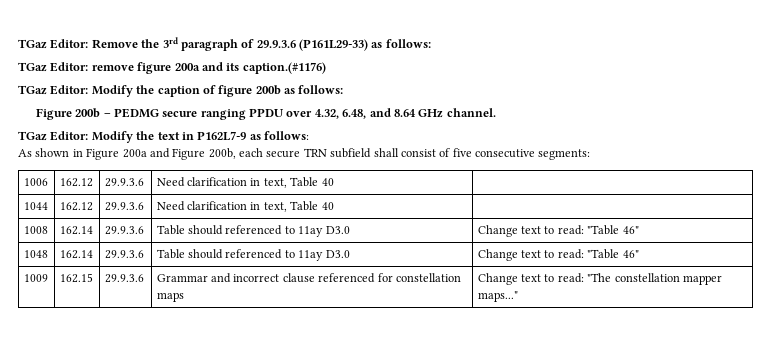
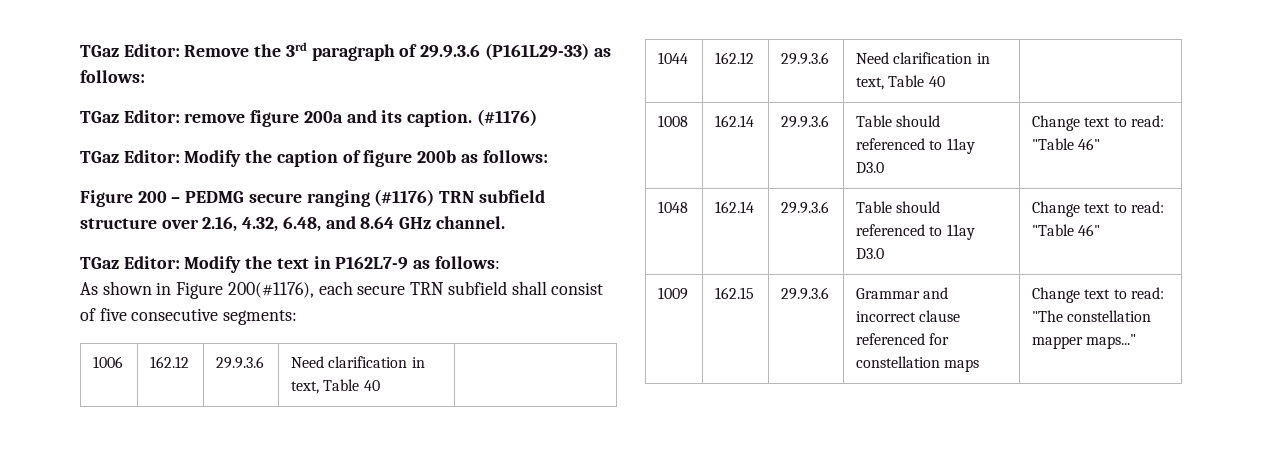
- TGaz Editor: remove figure 200a and its caption.(#1176)
+ TGaz Editor: remove figure 200a and its caption. (#1176)
- Figure 200b – PEDMG secure ranging PPDU over 4.32, 6.48, and 8.64 GHz channel.
+ Figure 200 – PEDMG secure ranging (#1176) TRN subfield structure over 2.16, 4.32, 6.48, and 8.64 GHz channel.
- As shown in Figure 200a and Figure 200b, each secure TRN subfield shall consist of five consecutive segments:
+ As shown in Figure 200(#1176), each secure TRN subfield shall consist of five consecutive segments:

